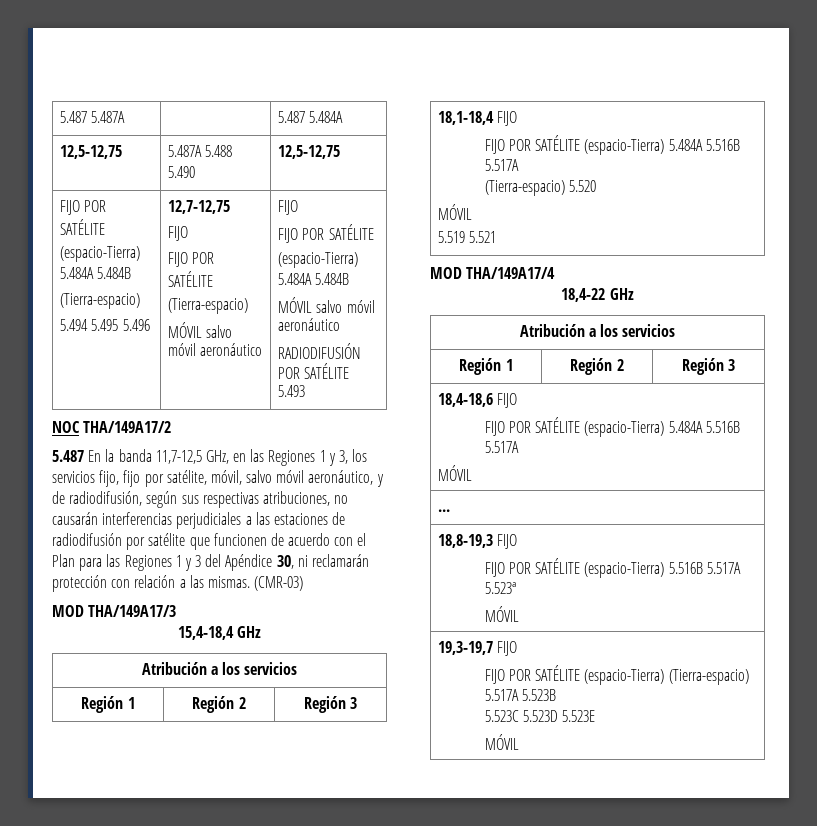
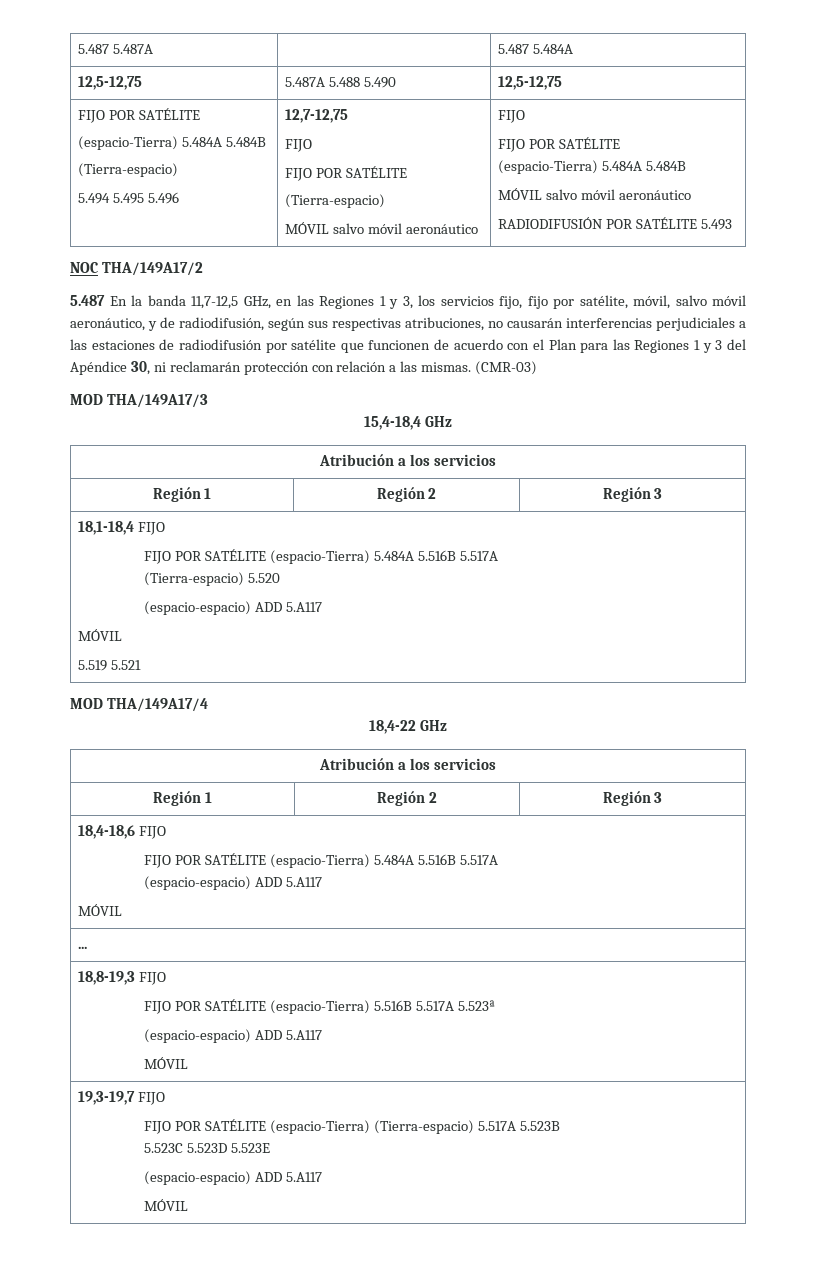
  18,1-18,4 FIJO
  FIJO POR SATÉLITE (espacio-Tierra) 5.484A 5.516B 5.517A
  (Tierra-espacio) 5.520
+ (espacio-espacio) ADD 5.A117
  18,4-18,6 FIJO
  FIJO POR SATÉLITE (espacio-Tierra) 5.484A 5.516B 5.517A
+ (espacio-espacio) ADD 5.A117
  18,8-19,3 FIJO
  FIJO POR SATÉLITE (espacio-Tierra) 5.516B 5.517A 5.523ª
+ (espacio-espacio) ADD 5.A117
  19,3-19,7 FIJO
  FIJO POR SATÉLITE (espacio-Tierra) (Tierra-espacio) 5.517A 5.523B
  5.523C 5.523D 5.523E
+ (espacio-espacio) ADD 5.A117

